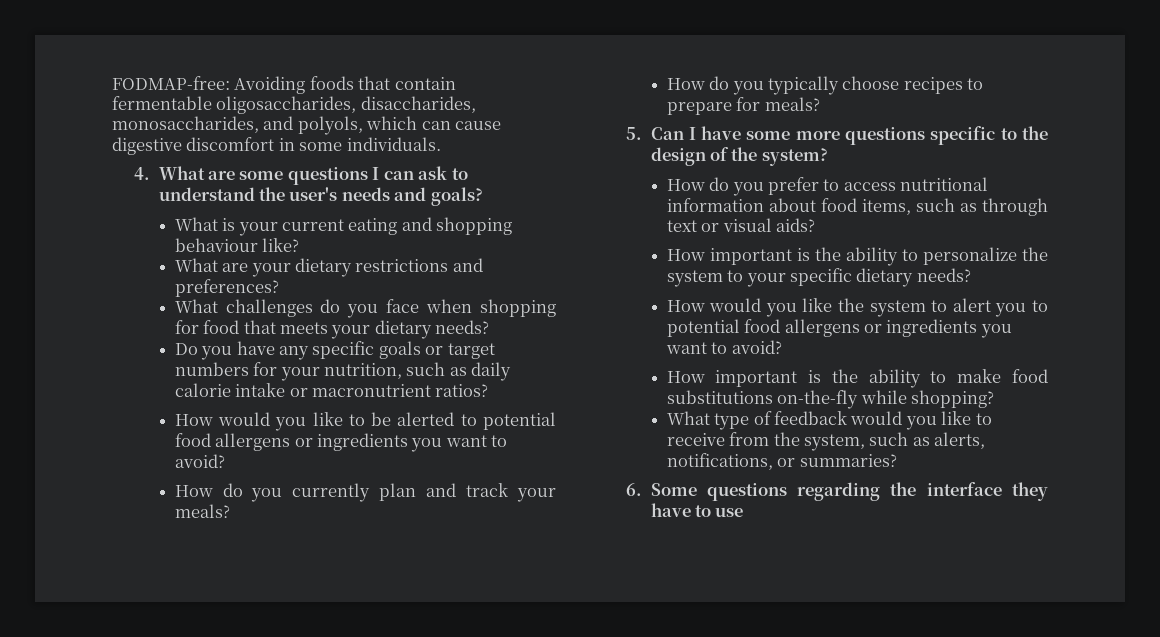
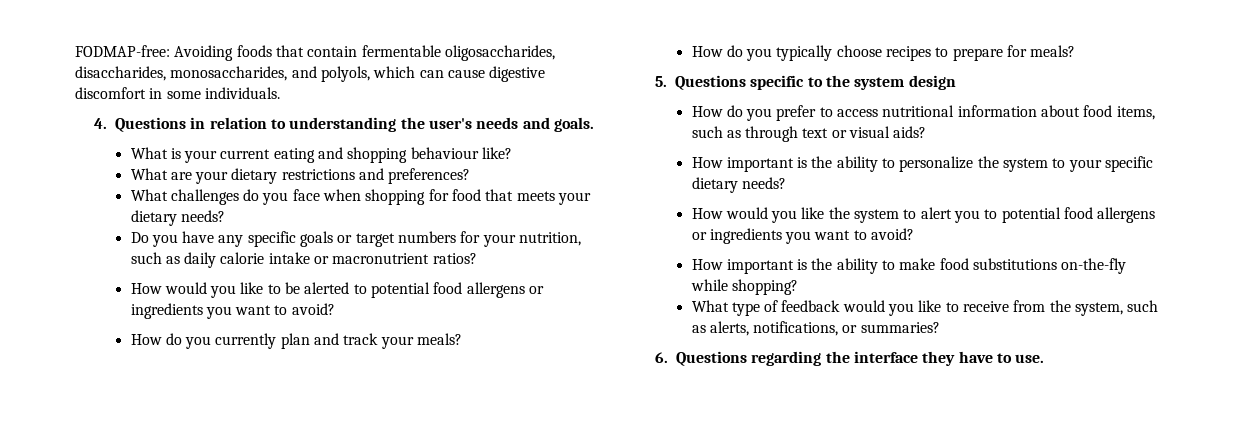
- 4. What are some questions I can ask to understand the user's needs and goals?
+ 4. Questions in relation to understanding the user's needs and goals.
- 5. Can I have some more questions specific to the design of the system?
+ 5. Questions specific to the system design
- 6. Some questions regarding the interface they have to use
+ 6. Questions regarding the interface they have to use.

